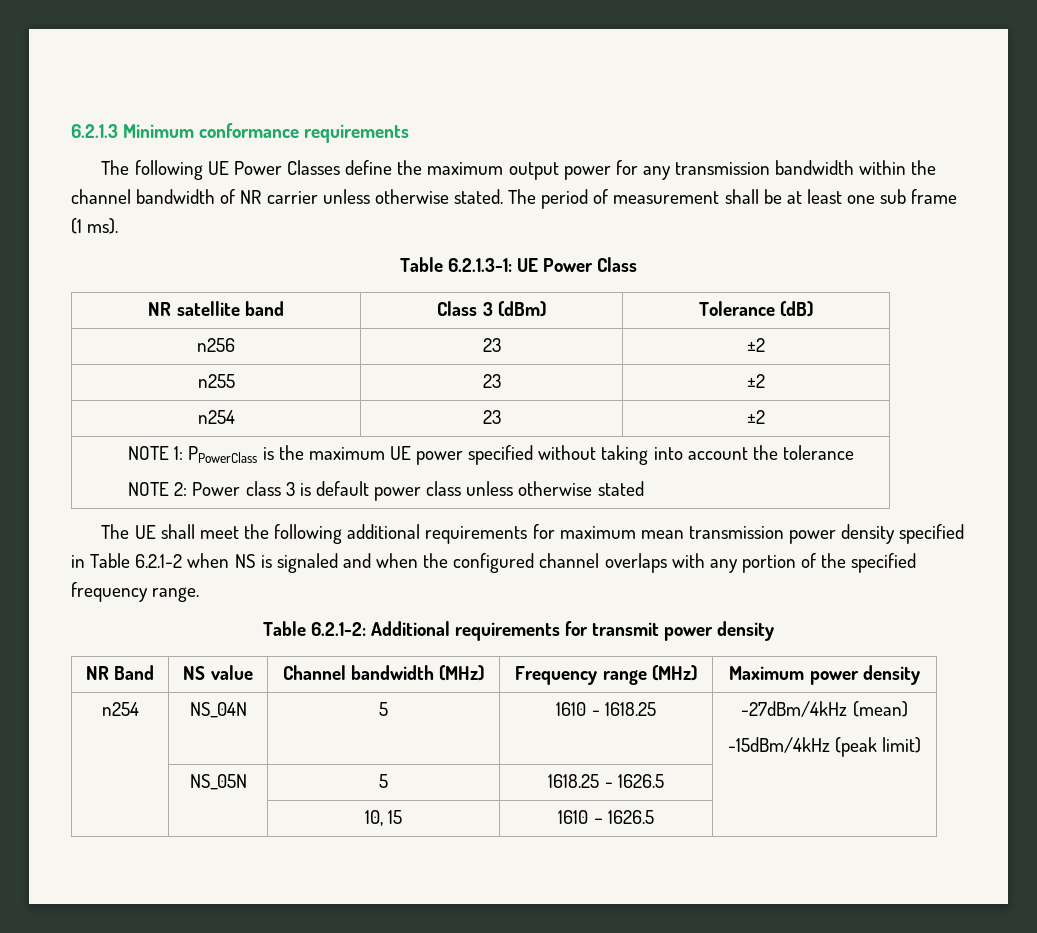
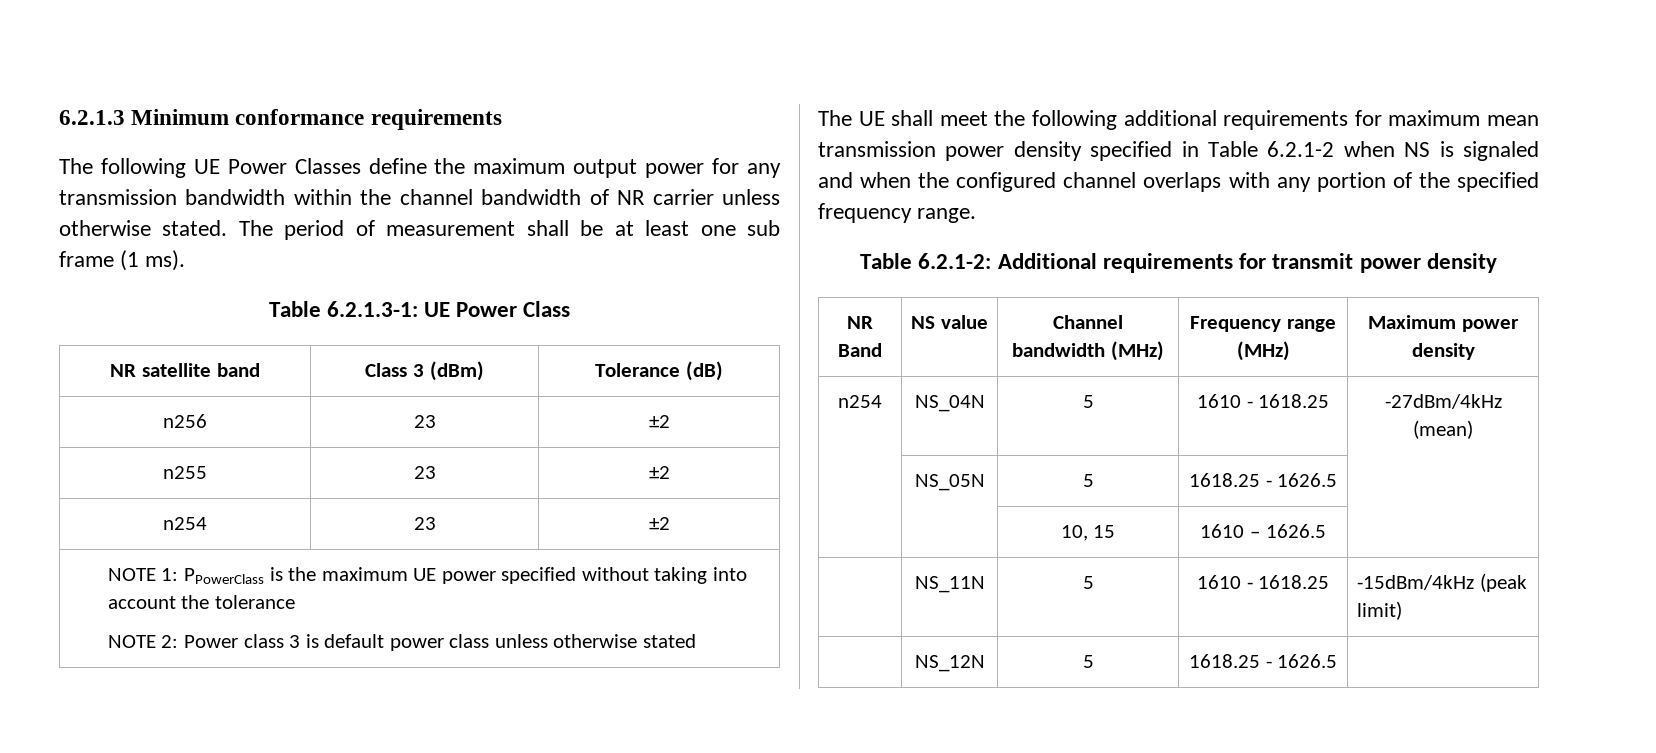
  n254 | NS_04N | 5 | 1610 - 1618.25 | -27dBm/4kHz (mean)
- -15dBm/4kHz (peak limit)
+ | NS_11N | 5 | 1610 - 1618.25 | -15dBm/4kHz (peak limit)
+ | NS_12N | 5 | 1618.25 - 1626.5 |

